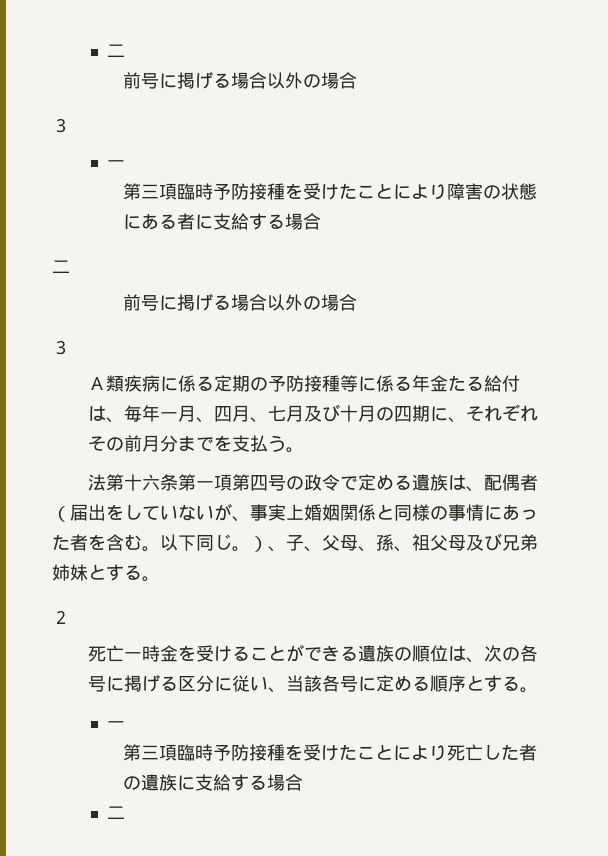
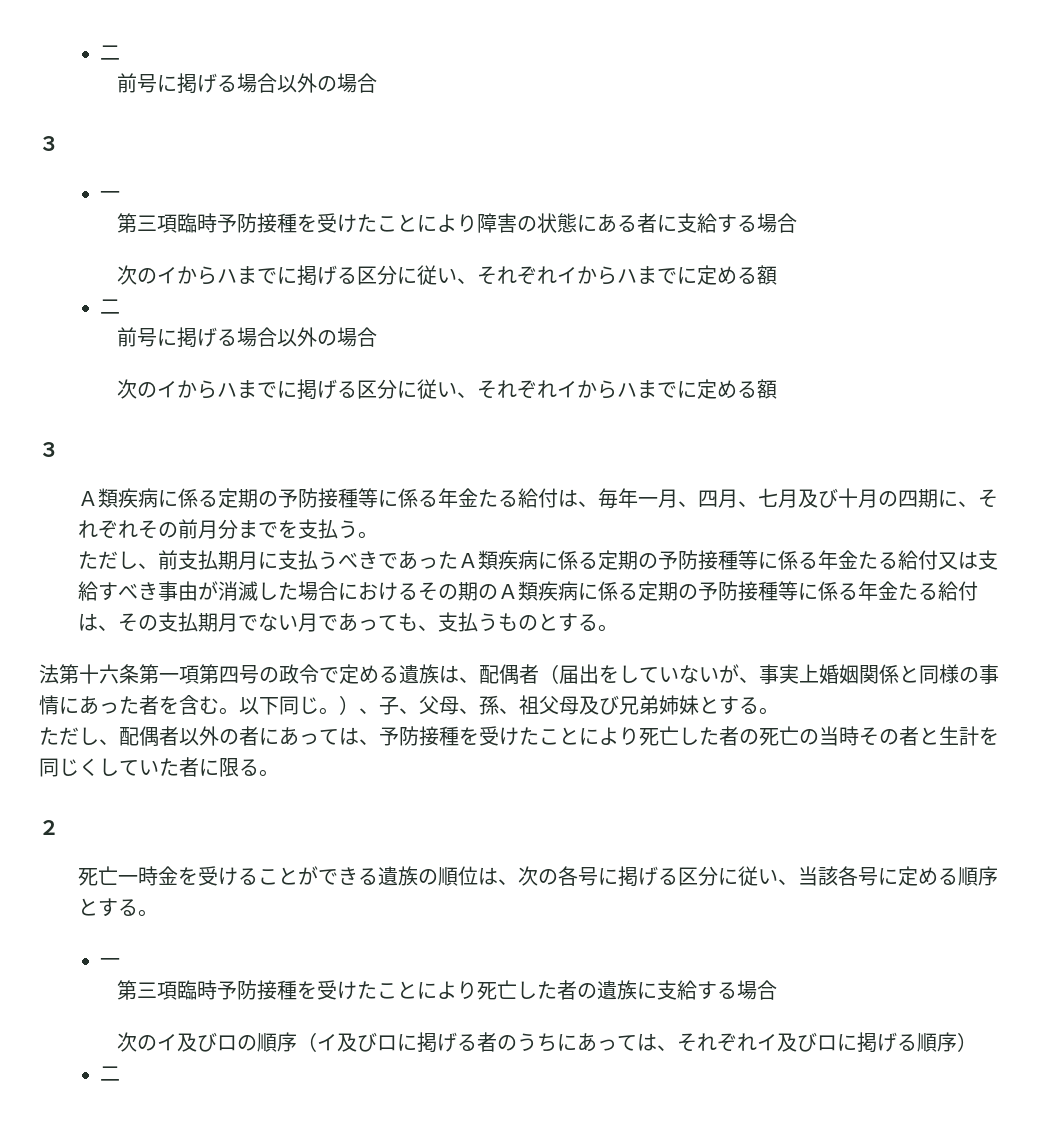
  第三項臨時予防接種を受けたことにより障害の状態にある者に支給する場合
+ 次のイからハまでに掲げる区分に従い、それぞれイからハまでに定める額
  二
  前号に掲げる場合以外の場合
+ 次のイからハまでに掲げる区分に従い、それぞれイからハまでに定める額
+ ただし、前支払期月に支払うべきであったＡ類疾病に係る定期の予防接種等に係る年金たる給付又は支給すべき事由が消滅した場合におけるその期のＡ類疾病に係る定期の予防接種等に係る年金たる給付は、その支払期月でない月であっても、支払うものとする。
+ ただし、配偶者以外の者にあっては、予防接種を受けたことにより死亡した者の死亡の当時その者と生計を同じくしていた者に限る。
+ 次のイ及びロの順序（イ及びロに掲げる者のうちにあっては、それぞれイ及びロに掲げる順序）

